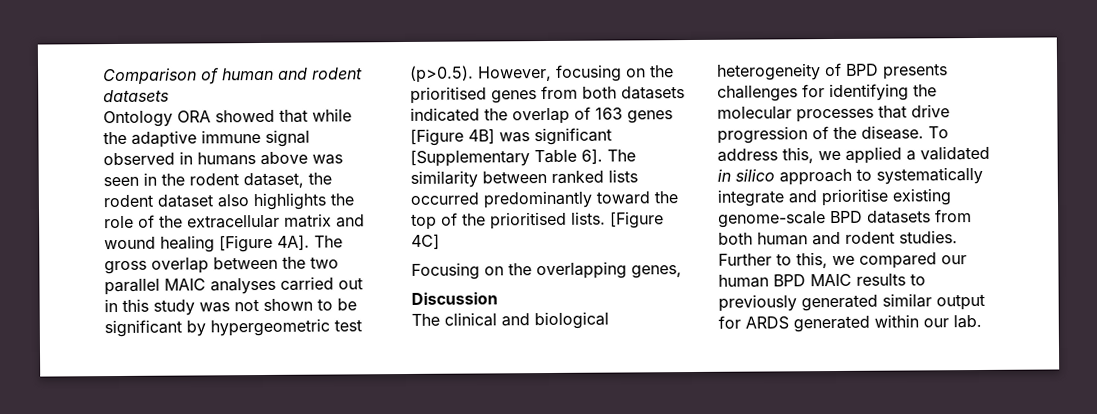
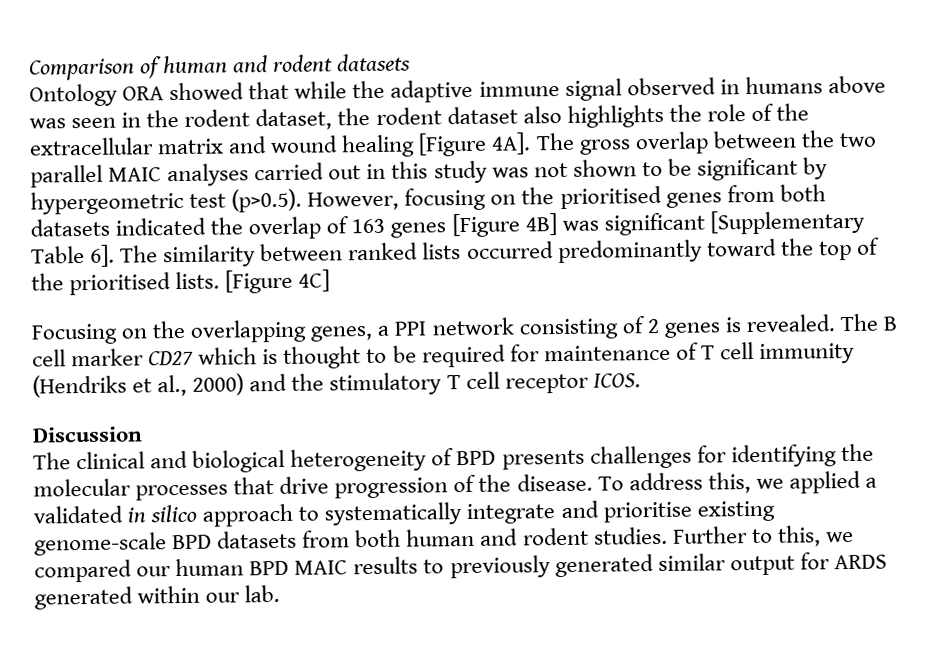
- Focusing on the overlapping genes,
+ Focusing on the overlapping genes, a PPI network consisting of 2 genes is revealed. The B cell marker CD27 which is thought to be required for maintenance of T cell immunity (Hendriks et al., 2000) and the stimulatory T cell receptor ICOS.

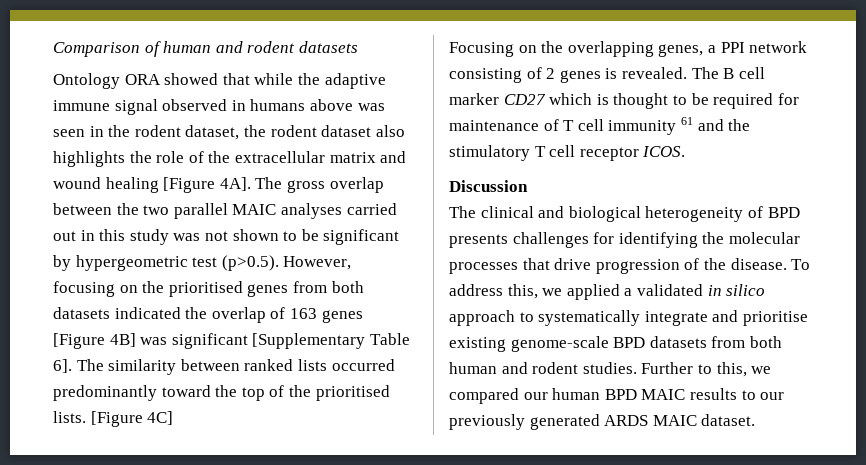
- The B cell marker CD27 which is thought to be required for maintenance of T cell immunity (Hendriks et al., 2000) and the stimulatory T cell receptor ICOS.
+ The B cell marker CD27 which is thought to be required for maintenance of T cell immunity 61 and the stimulatory T cell receptor ICOS.
- Further to this, we compared our human BPD MAIC results to previously generated similar output for ARDS generated within our lab.
+ Further to this, we compared our human BPD MAIC results to our previously generated ARDS MAIC dataset.

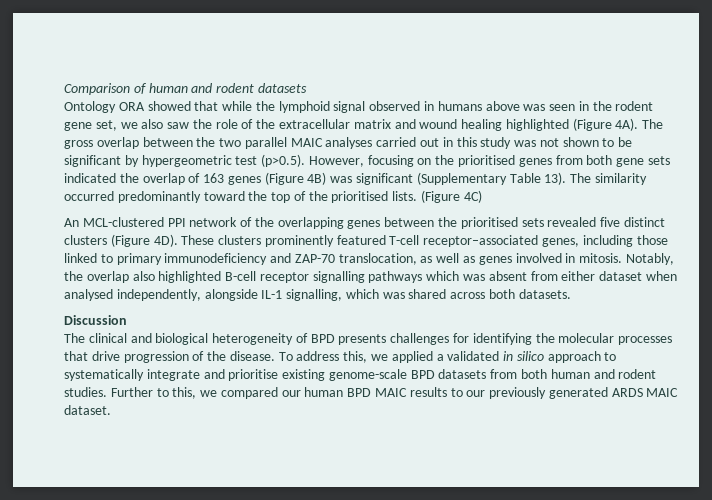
- Ontology ORA showed that while the adaptive immune signal observed in humans above was seen in the rodent dataset, the rodent dataset also highlights the role of the extracellular matrix and wound healing [Figure 4A].
+ Ontology ORA showed that while the lymphoid signal observed in humans above was seen in the rodent gene set, we also saw the role of the extracellular matrix and wound healing highlighted (Figure 4A).
- The gross overlap between the two parallel MAIC analyses carried out in this study was not shown to be significant by hypergeometric test (p>0.5). However, focusing on the prioritised genes from both datasets indicated the overlap of 163 genes [Figure 4B] was significant [Supplementary Table 6]. The similarity between ranked lists occurred predominantly toward the top of the prioritised lists.
+ The gross overlap between the two parallel MAIC analyses carried out in this study was not shown to be significant by hypergeometric test (p>0.5). However, focusing on the prioritised genes from both gene sets indicated the overlap of 163 genes (Figure 4B) was significant (Supplementary Table 13). The similarity occurred predominantly toward the top of the prioritised lists.
- [Figure 4C]
- Focusing on the overlapping genes, a PPI network consisting of 2 genes is revealed. The B cell marker CD27 which is thought to be required for maintenance of T cell immunity 61 and the stimulatory T cell receptor ICOS.
+ (Figure 4C)
+ An MCL-clustered PPI network of the overlapping genes between the prioritised sets revealed five distinct clusters (Figure 4D). These clusters prominently featured T-cell receptor–associated genes, including those linked to primary immunodeficiency and ZAP-70 translocation, as well as genes involved in mitosis. Notably, the overlap also highlighted B-cell receptor signalling pathways which was absent from either dataset when analysed independently, alongside IL-1 signalling, which was shared across both datasets.

